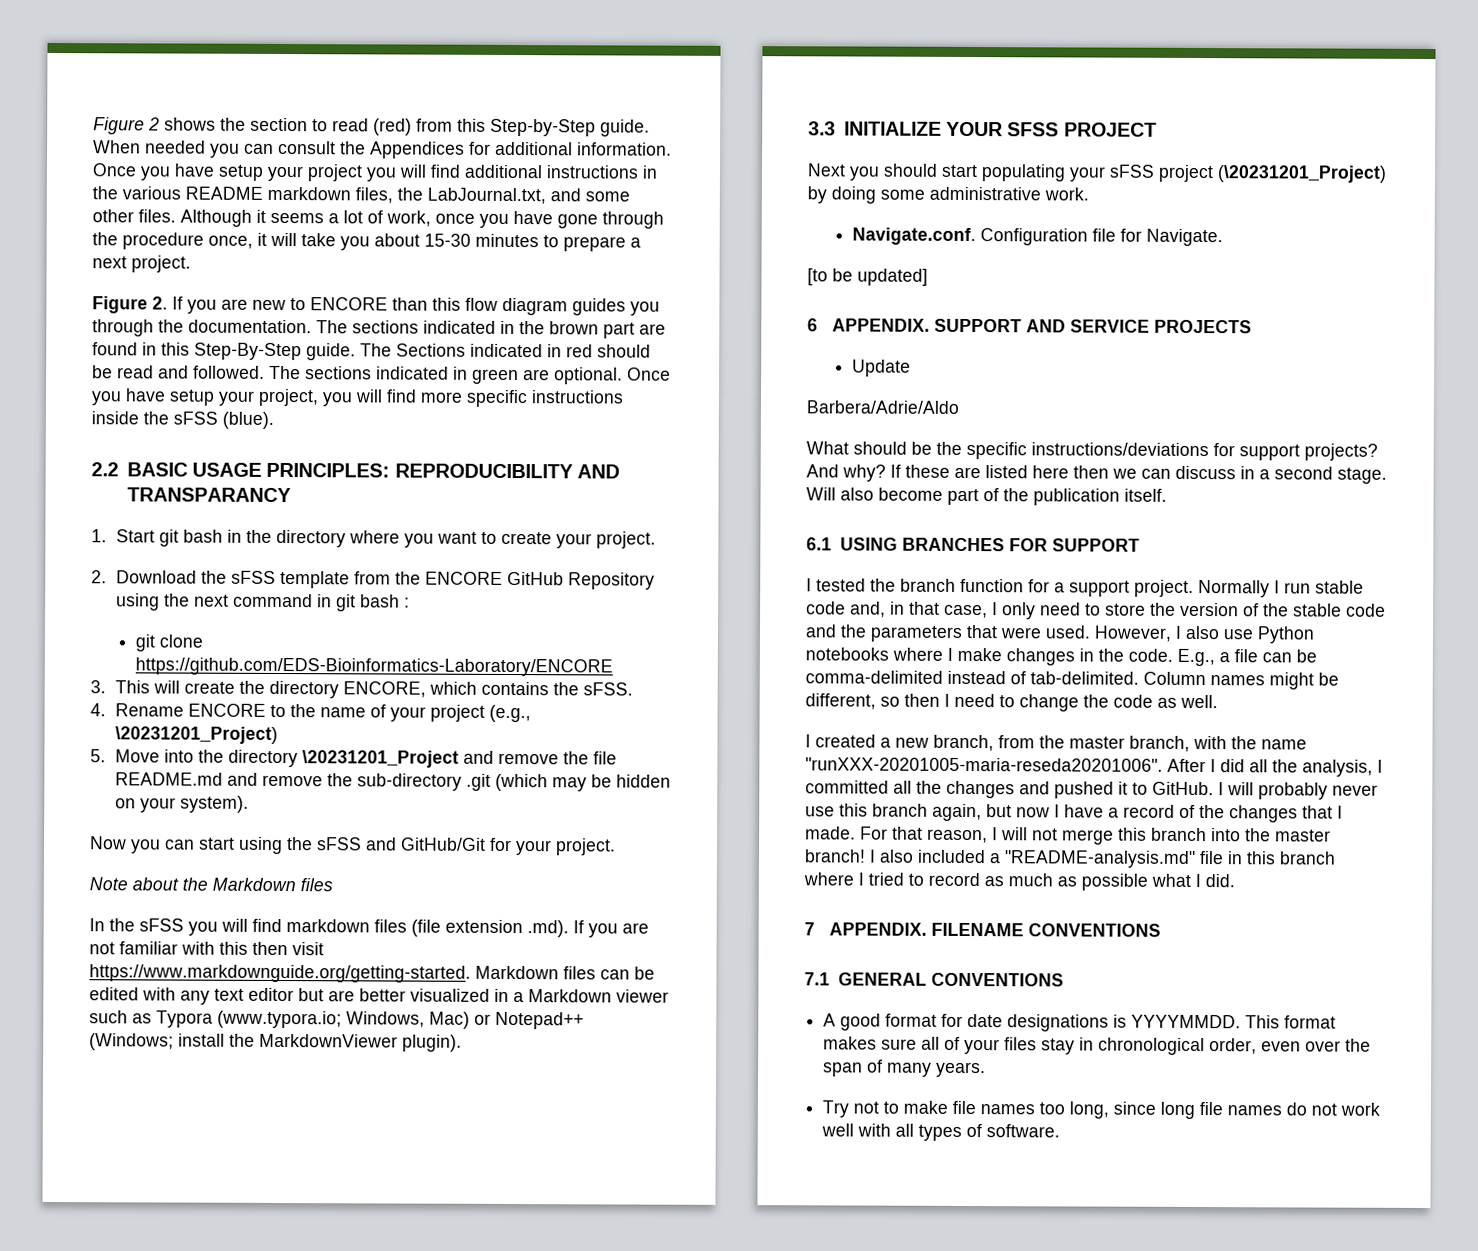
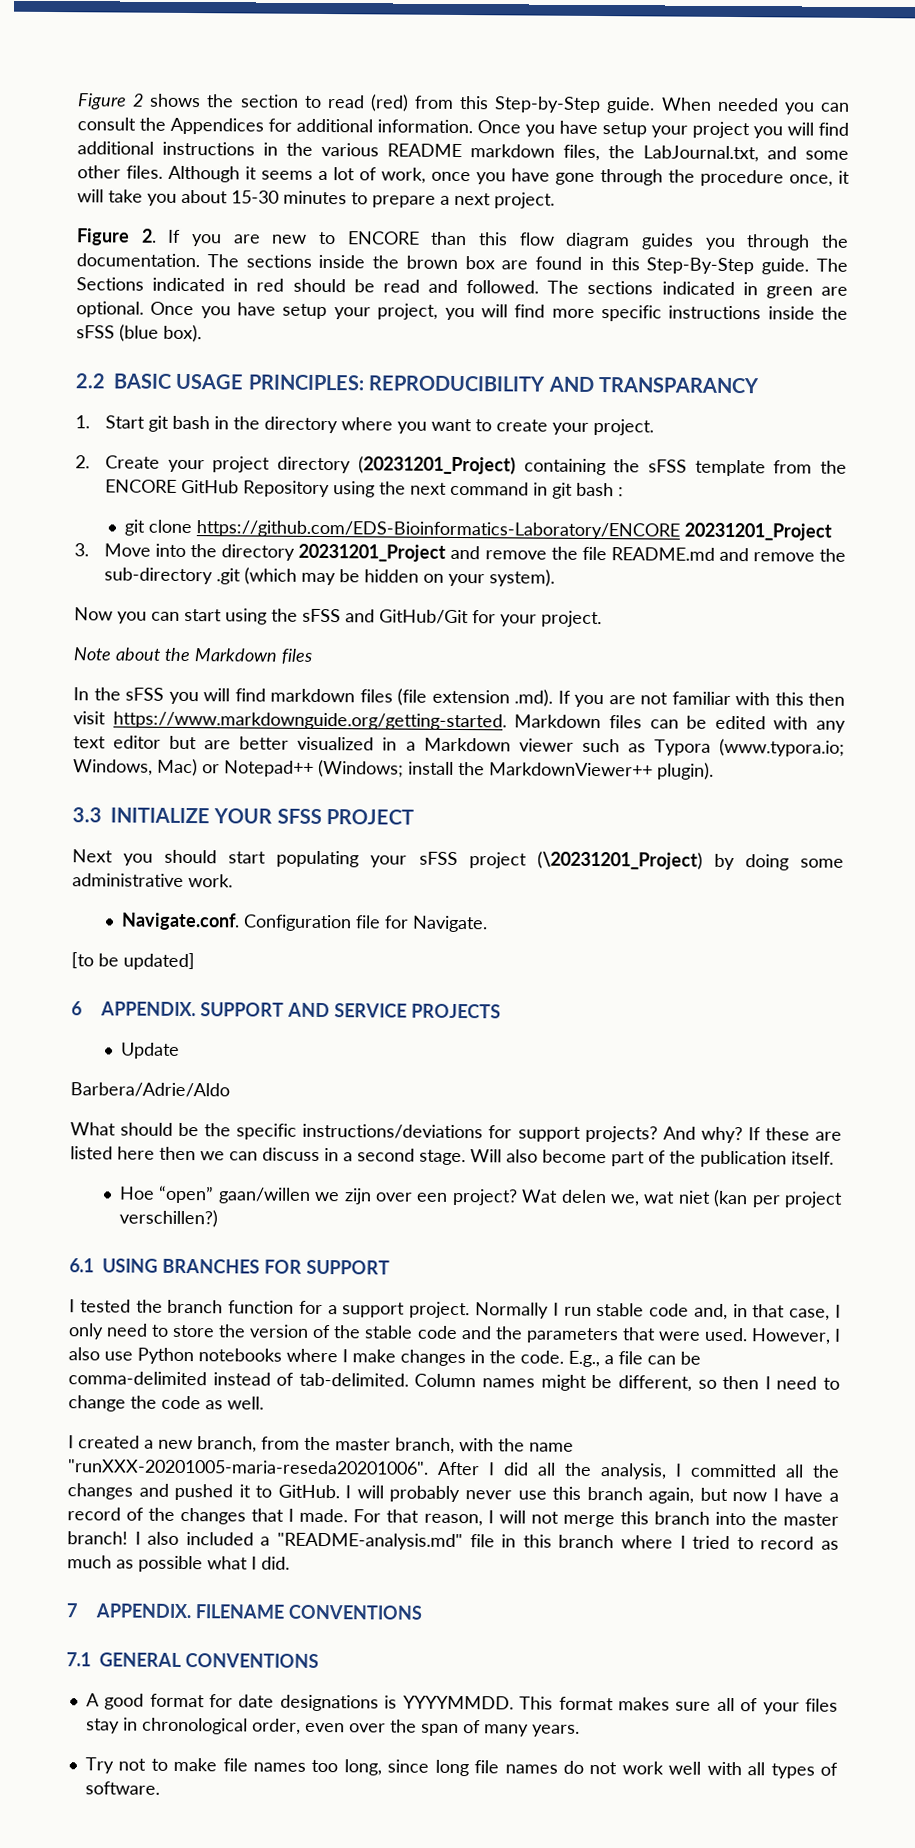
- The sections indicated in the brown part are found in this Step-By-Step guide.
+ The sections inside the brown box are found in this Step-By-Step guide.
- Once you have setup your project, you will find more specific instructions inside the sFSS (blue).
+ Once you have setup your project, you will find more specific instructions inside the sFSS (blue box).
- 2. Download the sFSS template from the ENCORE GitHub Repository using the next command in git bash :
+ 2. Create your project directory (20231201_Project) containing the sFSS template from the ENCORE GitHub Repository using the next command in git bash :
- git clone https://github.com/EDS-Bioinformatics-Laboratory/ENCORE
- 3. This will create the directory ENCORE, which contains the sFSS.
- 4. Rename ENCORE to the name of your project (e.g., \20231201_Project)
- 5. Move into the directory \20231201_Project and remove the file README.md and remove the sub-directory .git (which may be hidden on your system).
+ git clone https://github.com/EDS-Bioinformatics-Laboratory/ENCORE 20231201_Project
+ 3. Move into the directory 20231201_Project and remove the file README.md and remove the sub-directory .git (which may be hidden on your system).
- In the sFSS you will find markdown files (file extension .md). If you are not familiar with this then visit https://www.markdownguide.org/getting-started. Markdown files can be edited with any text editor but are better visualized in a Markdown viewer such as Typora (www.typora.io; Windows, Mac) or Notepad++ (Windows; install the MarkdownViewer plugin).
+ In the sFSS you will find markdown files (file extension .md). If you are not familiar with this then visit https://www.markdownguide.org/getting-started. Markdown files can be edited with any text editor but are better visualized in a Markdown viewer such as Typora (www.typora.io; Windows, Mac) or Notepad++ (Windows; install the MarkdownViewer++ plugin).
+ Hoe “open” gaan/willen we zijn over een project? Wat delen we, wat niet (kan per project verschillen?)

